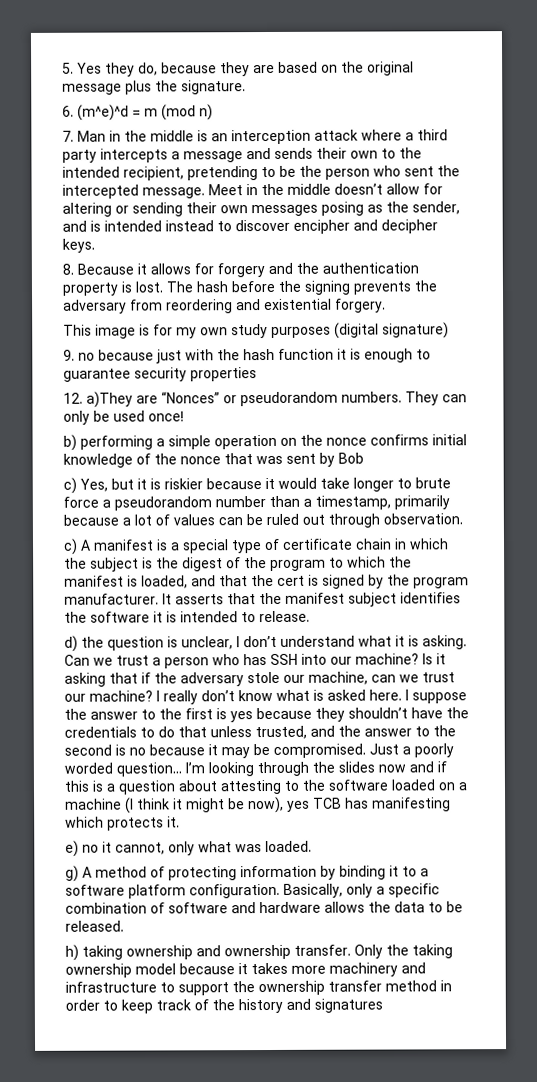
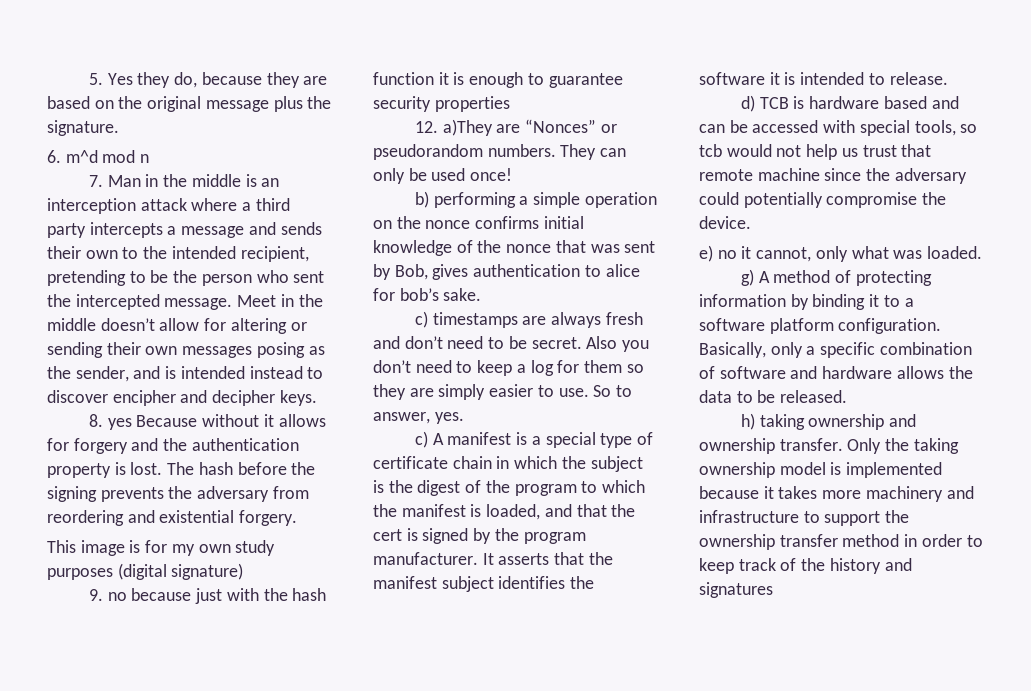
- 6. (m^e)^d = m (mod n)
+ 6. m^d mod n
- 8. Because it allows for forgery and the authentication property is lost.
+ 8. yes Because without it allows for forgery and the authentication property is lost.
- b) performing a simple operation on the nonce confirms initial knowledge of the nonce that was sent by Bob
- c) Yes, but it is riskier because it would take longer to brute force a pseudorandom number than a timestamp, primarily because a lot of values can be ruled out through observation.
+ b) performing a simple operation on the nonce confirms initial knowledge of the nonce that was sent by Bob, gives authentication to alice for bob’s sake.
+ c) timestamps are always fresh and don’t need to be secret. Also you don’t need to keep a log for them so they are simply easier to use. So to answer, yes.
- d) the question is unclear, I don’t understand what it is asking. Can we trust a person who has SSH into our machine? Is it asking that if the adversary stole our machine, can we trust our machine? I really don’t know what is asked here. I suppose the answer to the first is yes because they shouldn’t have the credentials to do that unless trusted, and the answer to the second is no because it may be compromised. Just a poorly worded question... I’m looking through the slides now and if this is a question about attesting to the software loaded on a machine (I think it might be now), yes TCB has manifesting which protects it.
+ d) TCB is hardware based and can be accessed with special tools, so tcb would not help us trust that remote machine since the adversary could potentially compromise the device.
- Only the taking ownership model because it takes more machinery and infrastructure to support the ownership transfer method in order to keep track of the history and signatures
+ Only the taking ownership model is implemented because it takes more machinery and infrastructure to support the ownership transfer method in order to keep track of the history and signatures

